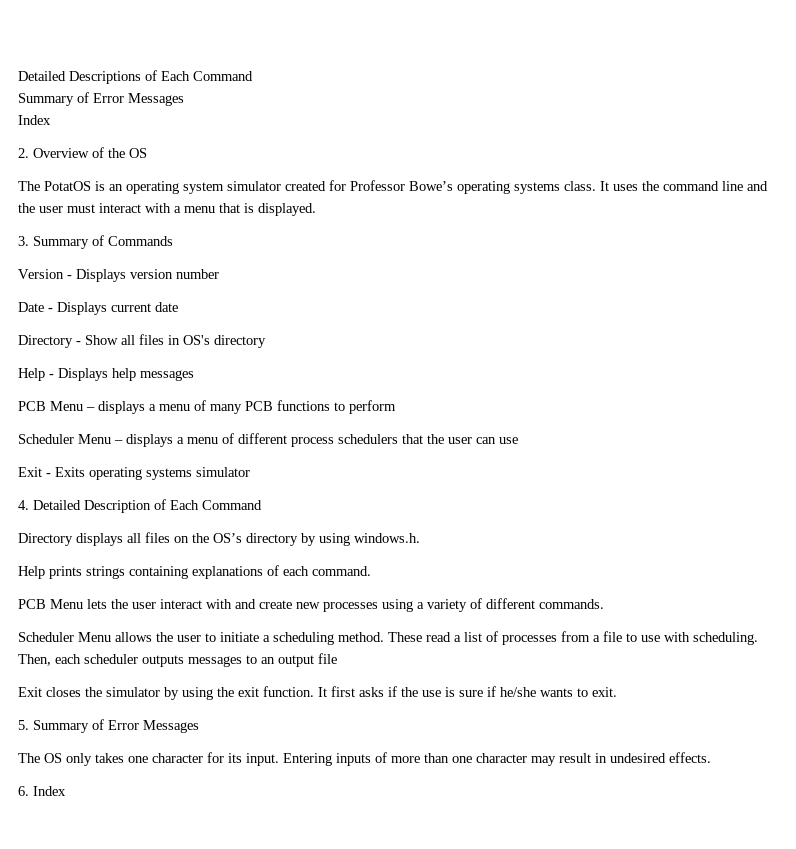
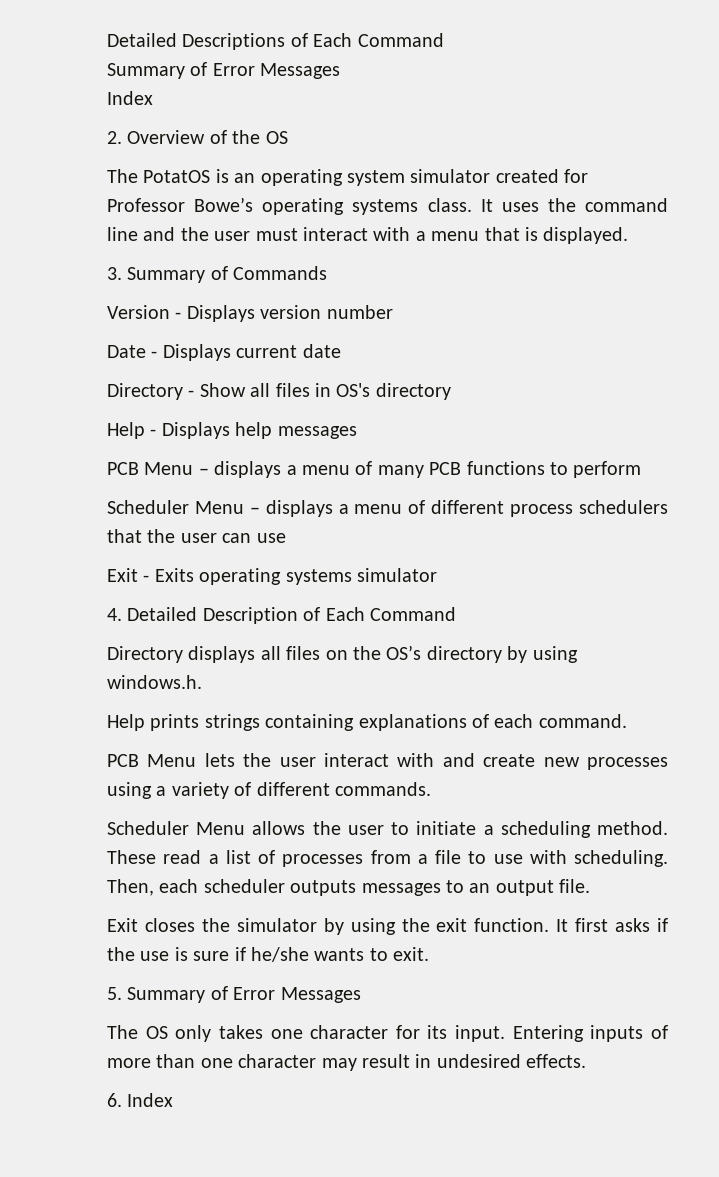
- Then, each scheduler outputs messages to an output file
+ Then, each scheduler outputs messages to an output file.

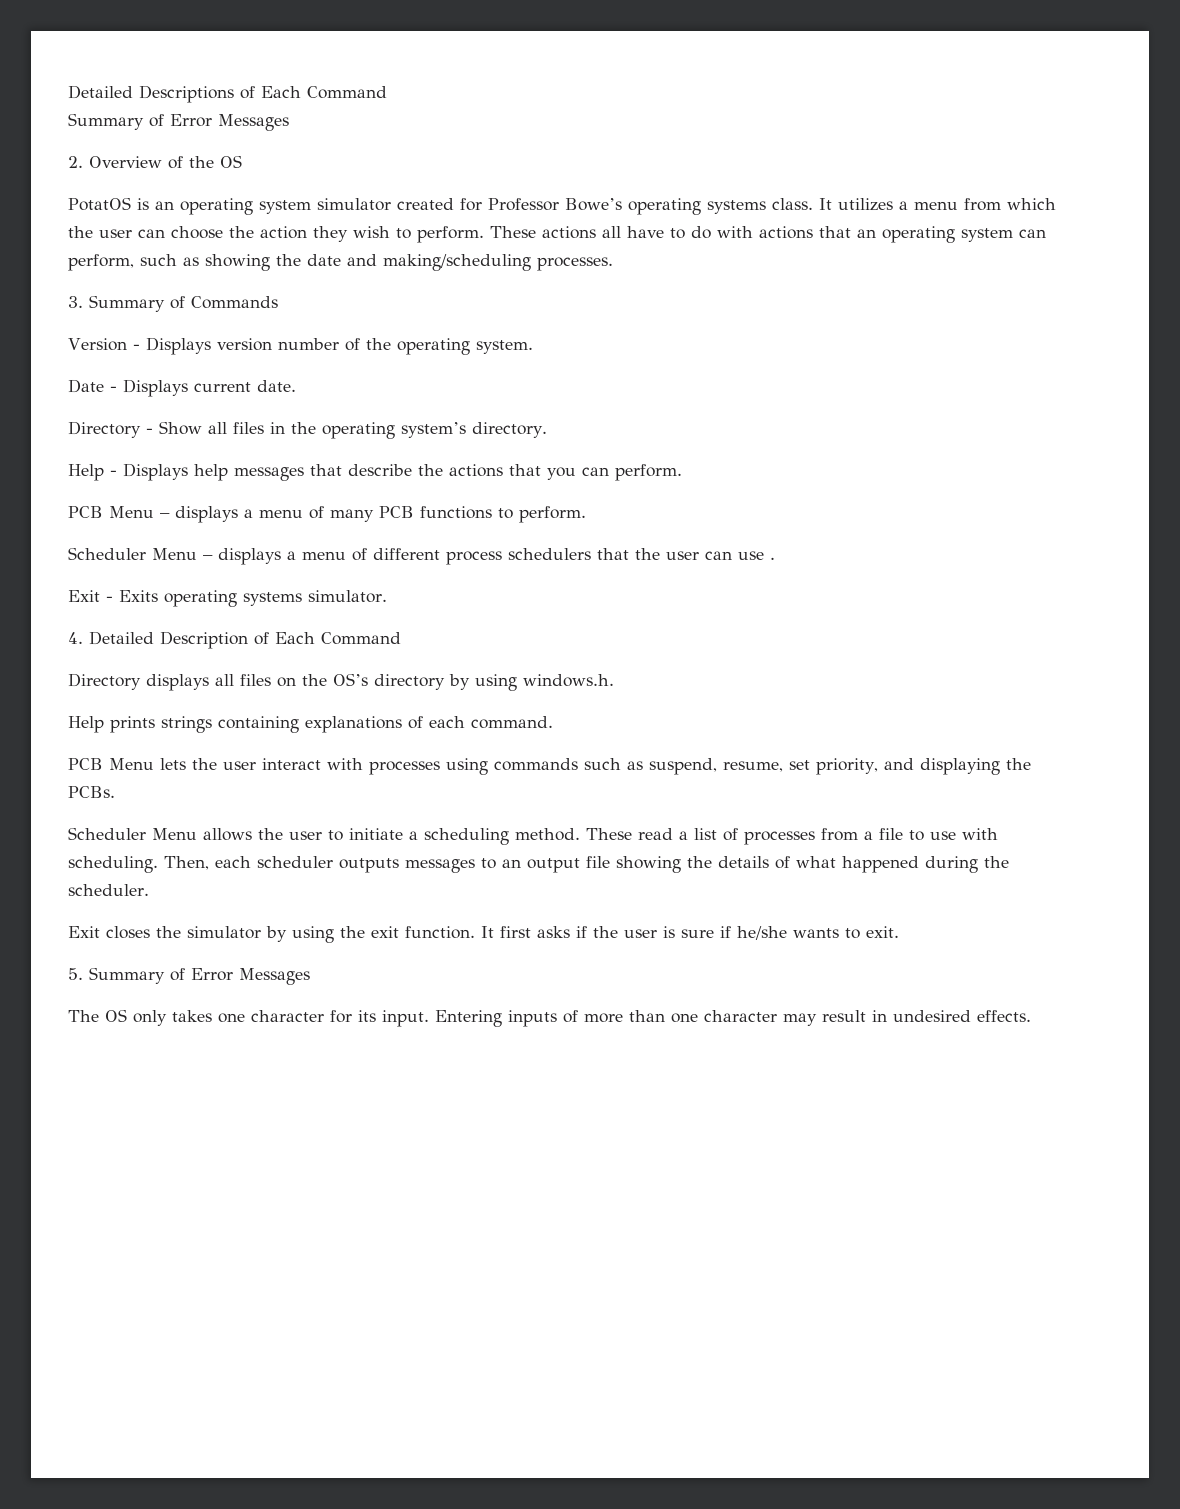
  Detailed Descriptions of Each Command
  Summary of Error Messages
- Index
- The PotatOS is an operating system simulator created for Professor Bowe’s operating systems class.
+ PotatOS is an operating system simulator created for Professor Bowe’s operating systems class.
- It uses the command line and the user must interact with a menu that is displayed.
+ It utilizes a menu from which the user can choose the action they wish to perform. These actions all have to do with actions that an operating system can perform, such as showing the date and making/scheduling processes.
- Version - Displays version number
+ Version - Displays version number of the operating system.
- Date - Displays current date
+ Date - Displays current date.
- Directory - Show all files in OS's directory
+ Directory - Show all files in the operating system’s directory.
- Help - Displays help messages
+ Help - Displays help messages that describe the actions that you can perform.
- PCB Menu – displays a menu of many PCB functions to perform
+ PCB Menu – displays a menu of many PCB functions to perform.
- Scheduler Menu – displays a menu of different process schedulers that the user can use
+ Scheduler Menu – displays a menu of different process schedulers that the user can use .
- Exit - Exits operating systems simulator
+ Exit - Exits operating systems simulator.
- PCB Menu lets the user interact with and create new processes using a variety of different commands.
+ PCB Menu lets the user interact with processes using commands such as suspend, resume, set priority, and displaying the PCBs.
- Then, each scheduler outputs messages to an output file.
+ Then, each scheduler outputs messages to an output file showing the details of what happened during the scheduler.
- It first asks if the use is sure if he/she wants to exit.
+ It first asks if the user is sure if he/she wants to exit.
- 6. Index

